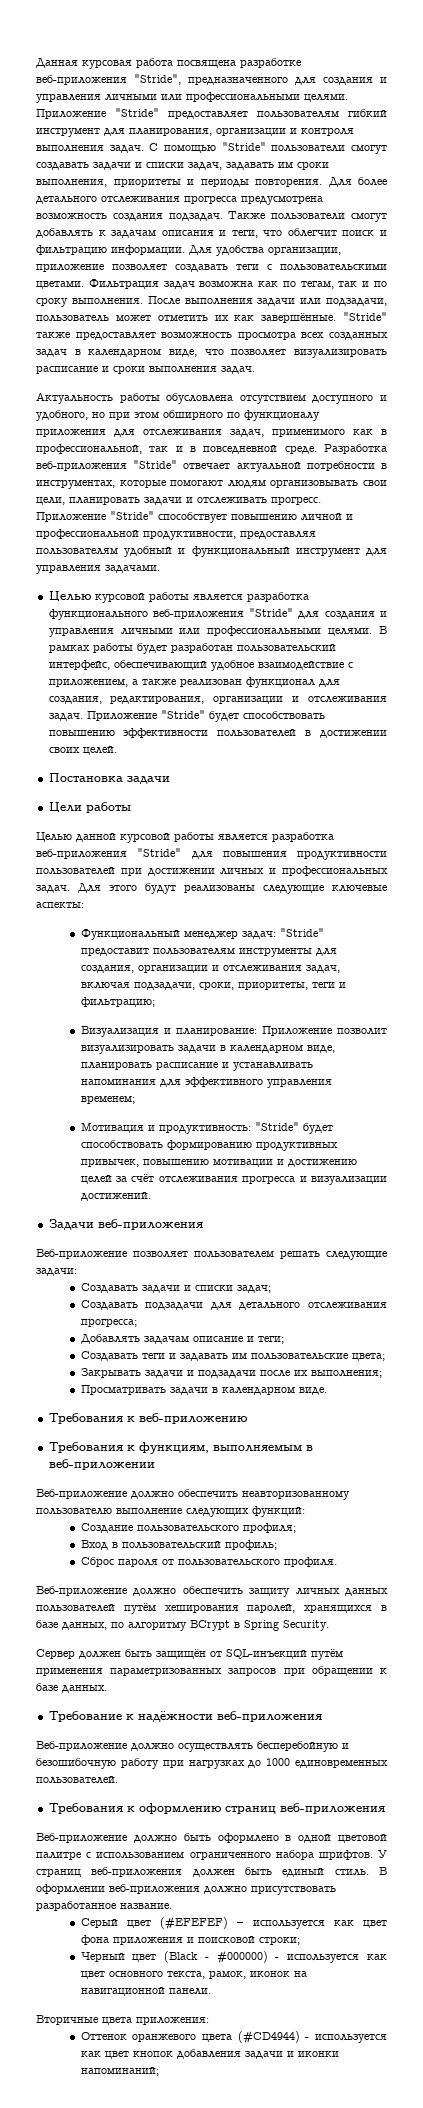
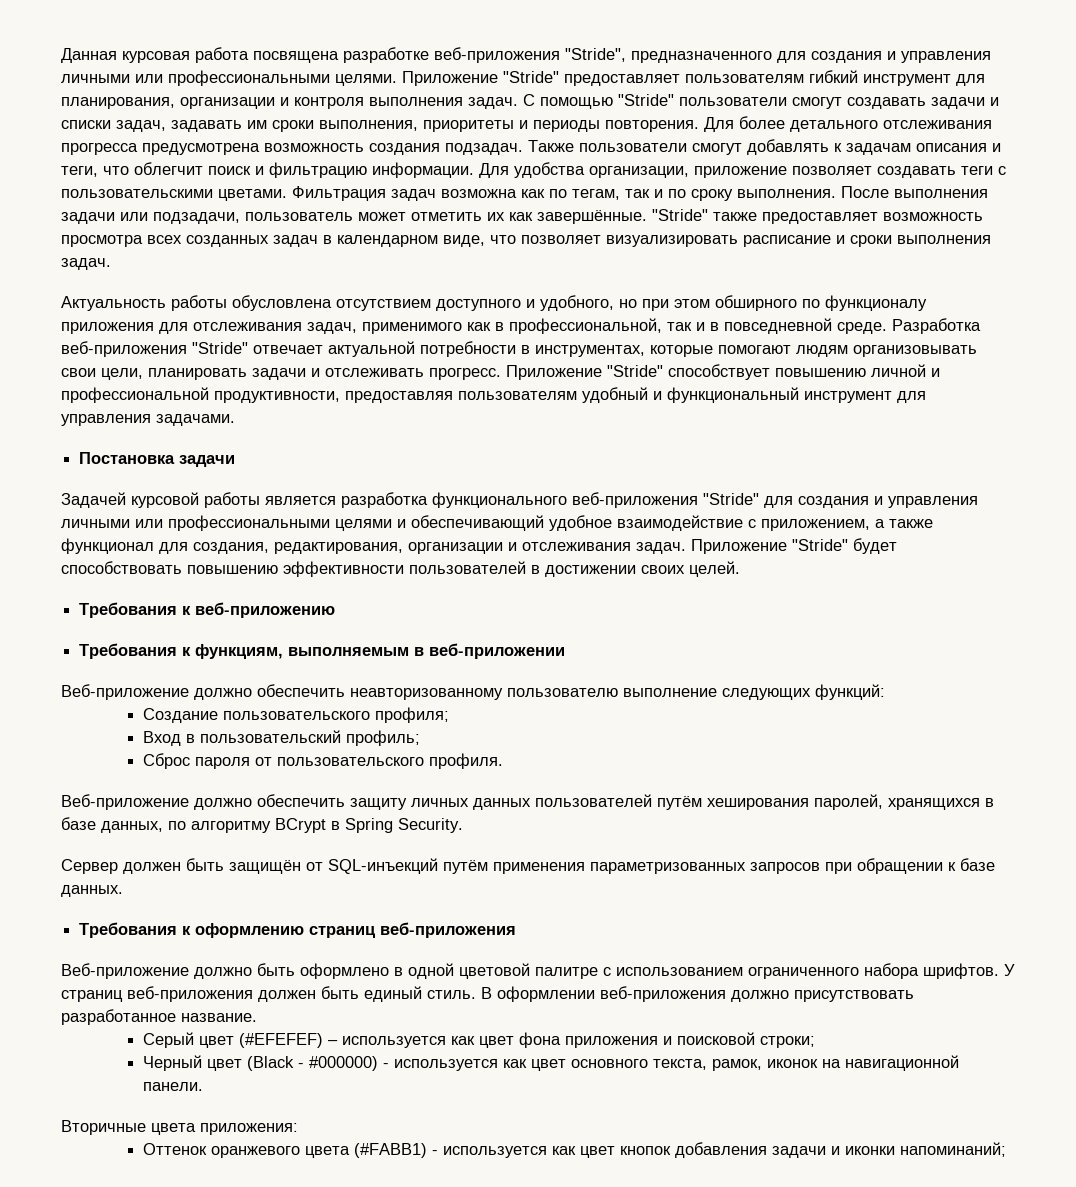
- Целью курсовой работы является разработка функционального веб-приложения "Stride" для создания и управления личными или профессиональными целями. В рамках работы будет разработан пользовательский интерфейс, обеспечивающий удобное взаимодействие с приложением, а также реализован функционал для создания, редактирования, организации и отслеживания задач.
+ Постановка задачи
+ Задачей курсовой работы является разработка функционального веб-приложения "Stride" для создания и управления личными или профессиональными целями и обеспечивающий удобное взаимодействие с приложением, а также функционал для создания, редактирования, организации и отслеживания задач.
- Постановка задачи
- Цели работы
- Целью данной курсовой работы является разработка веб-приложения "Stride" для повышения продуктивности пользователей при достижении личных и профессиональных задач. Для этого будут реализованы следующие ключевые аспекты:
- Функциональный менеджер задач: "Stride" предоставит пользователям инструменты для создания, организации и отслеживания задач, включая подзадачи, сроки, приоритеты, теги и фильтрацию;
- Визуализация и планирование: Приложение позволит визуализировать задачи в календарном виде, планировать расписание и устанавливать напоминания для эффективного управления временем;
- Мотивация и продуктивность: "Stride" будет способствовать формированию продуктивных привычек, повышению мотивации и достижению целей за счёт отслеживания прогресса и визуализации достижений.
- Задачи веб-приложения
- Веб-приложение позволяет пользователем решать следующие задачи:
- Создавать задачи и списки задач;
- Создавать подзадачи для детального отслеживания прогресса;
- Добавлять задачам описание и теги;
- Создавать теги и задавать им пользовательские цвета;
- Закрывать задачи и подзадачи после их выполнения;
- Просматривать задачи в календарном виде.
- Требование к надёжности веб-приложения
- Веб-приложение должно осуществлять бесперебойную и безошибочную работу при нагрузках до 1000 единовременных пользователей.
- Оттенок оранжевого цвета (#CD4944) - используется как цвет кнопок добавления задачи и иконки напоминаний;
+ Оттенок оранжевого цвета (#FABB1) - используется как цвет кнопок добавления задачи и иконки напоминаний;

